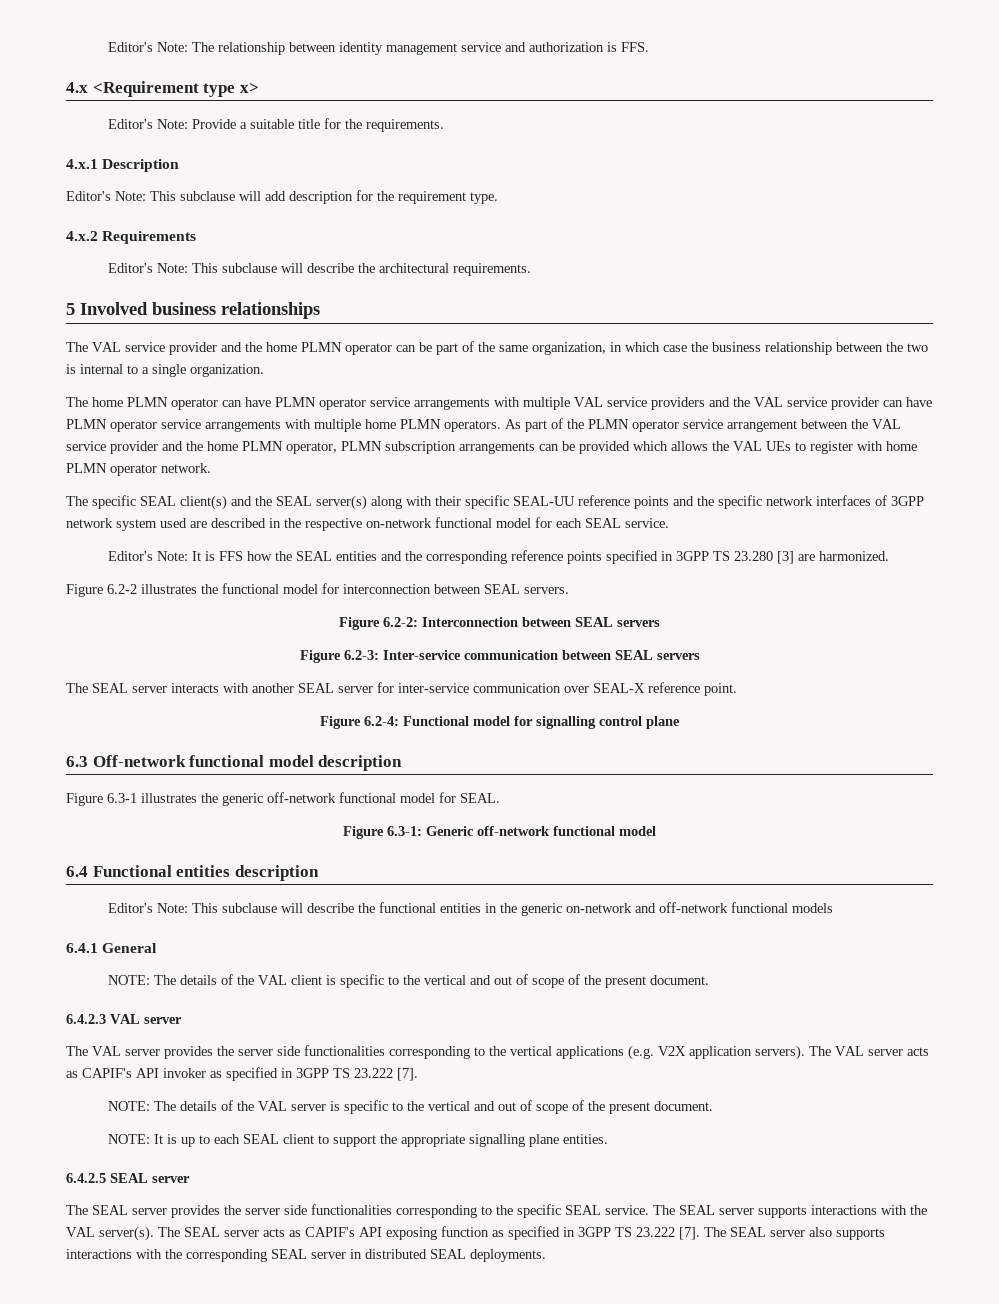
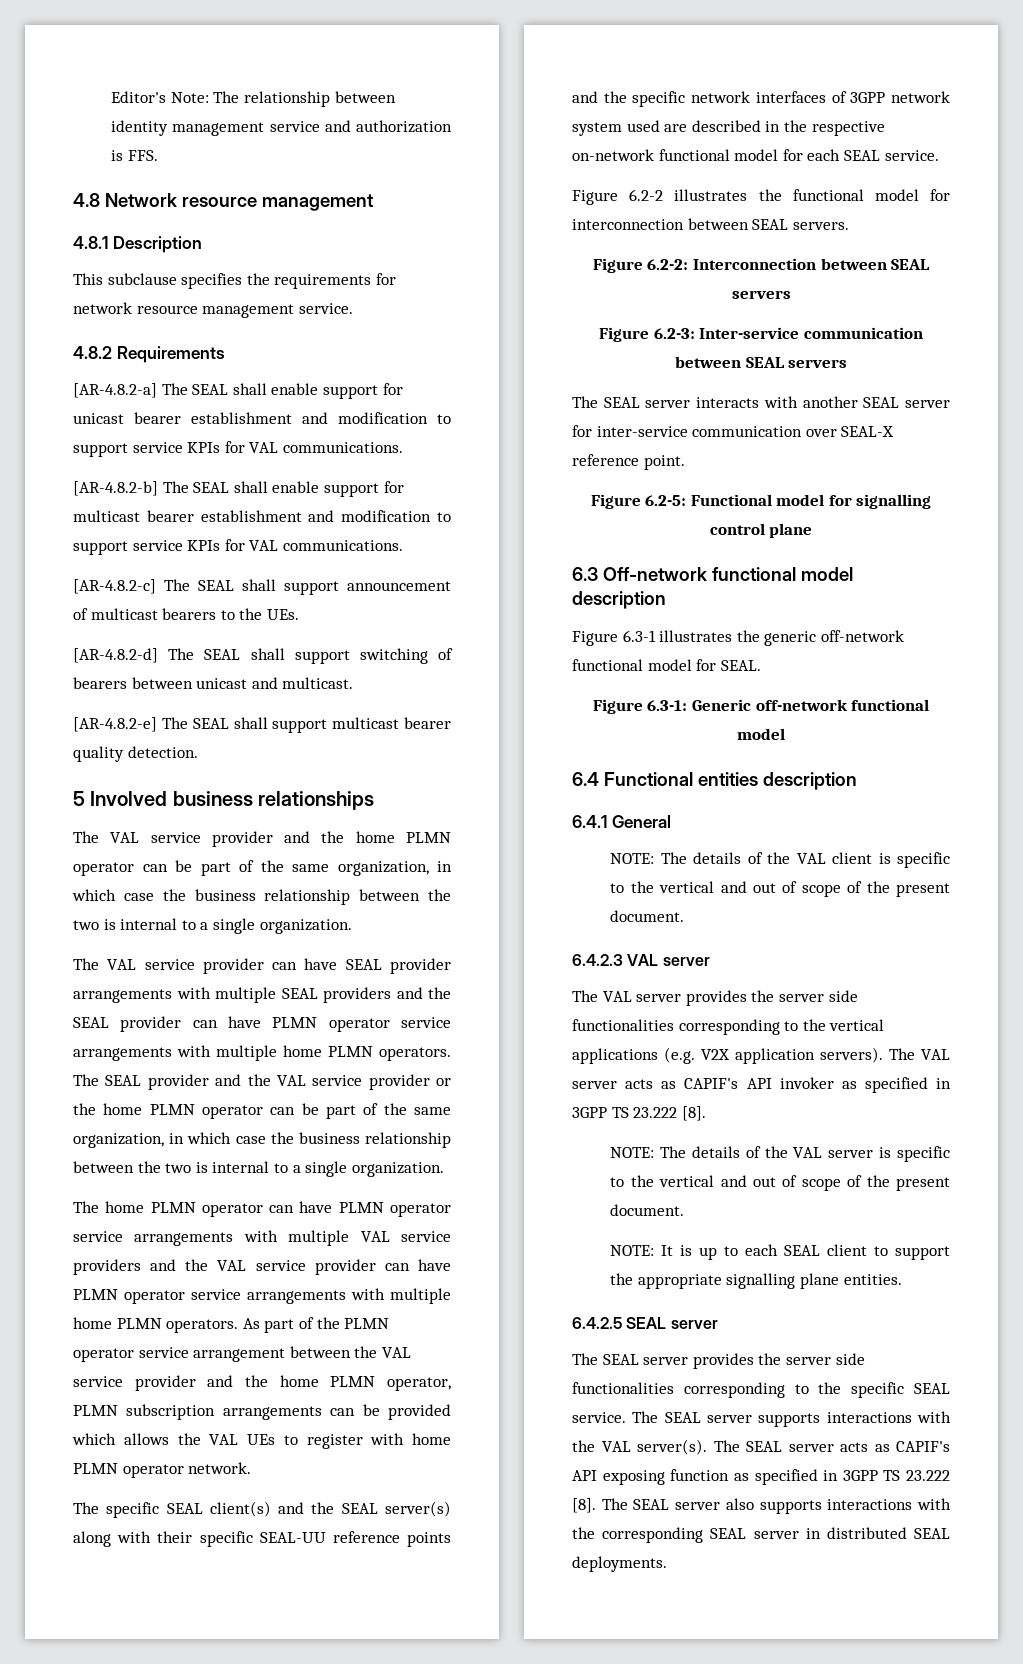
- 4.x <Requirement type x>
- Editor's Note: Provide a suitable title for the requirements.
- 4.x.1 Description
- Editor's Note: This subclause will add description for the requirement type.
- 4.x.2 Requirements
- Editor's Note: This subclause will describe the architectural requirements.
+ 4.8 Network resource management
+ 4.8.1 Description
+ This subclause specifies the requirements for network resource management service.
+ 4.8.2 Requirements
+ [AR-4.8.2-a] The SEAL shall enable support for unicast bearer establishment and modification to support service KPIs for VAL communications.
+ [AR-4.8.2-b] The SEAL shall enable support for multicast bearer establishment and modification to support service KPIs for VAL communications.
+ [AR-4.8.2-c] The SEAL shall support announcement of multicast bearers to the UEs.
+ [AR-4.8.2-d] The SEAL shall support switching of bearers between unicast and multicast.
+ [AR-4.8.2-e] The SEAL shall support multicast bearer quality detection.
+ The VAL service provider can have SEAL provider arrangements with multiple SEAL providers and the SEAL provider can have PLMN operator service arrangements with multiple home PLMN operators. The SEAL provider and the VAL service provider or the home PLMN operator can be part of the same organization, in which case the business relationship between the two is internal to a single organization.
- Editor's Note: It is FFS how the SEAL entities and the corresponding reference points specified in 3GPP TS 23.280 [3] are harmonized.
- Figure 6.2-4: Functional model for signalling control plane
+ Figure 6.2-5: Functional model for signalling control plane
- Editor's Note: This subclause will describe the functional entities in the generic on-network and off-network functional models
- The VAL server acts as CAPIF's API invoker as specified in 3GPP TS 23.222 [7].
+ The VAL server acts as CAPIF's API invoker as specified in 3GPP TS 23.222 [8].
- The SEAL server acts as CAPIF's API exposing function as specified in 3GPP TS 23.222 [7].
+ The SEAL server acts as CAPIF's API exposing function as specified in 3GPP TS 23.222 [8].

